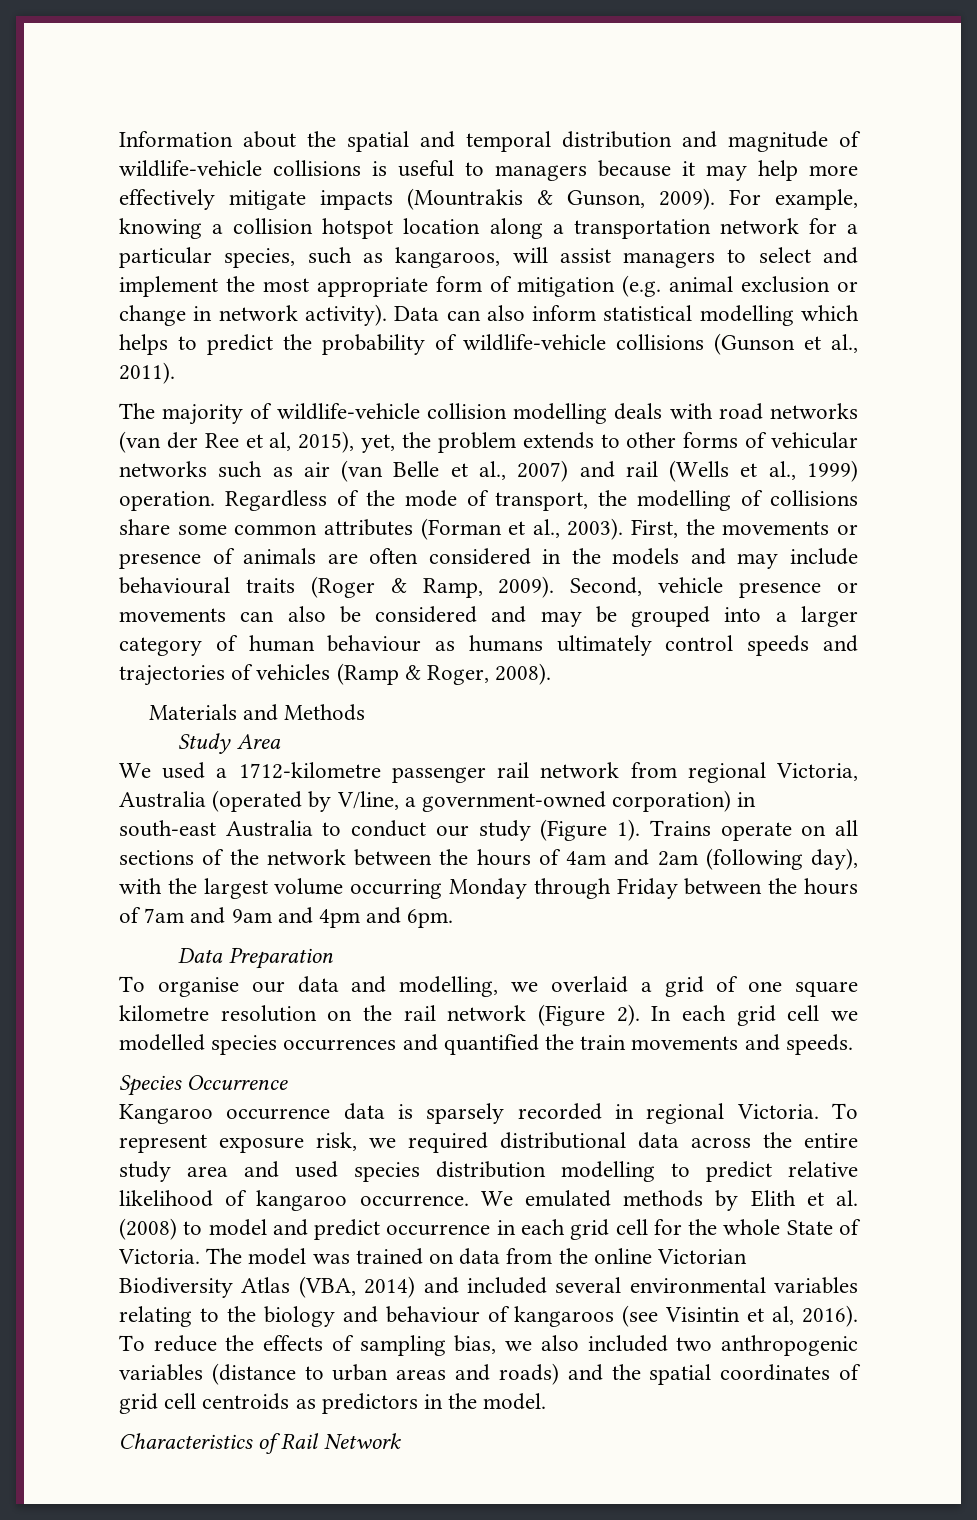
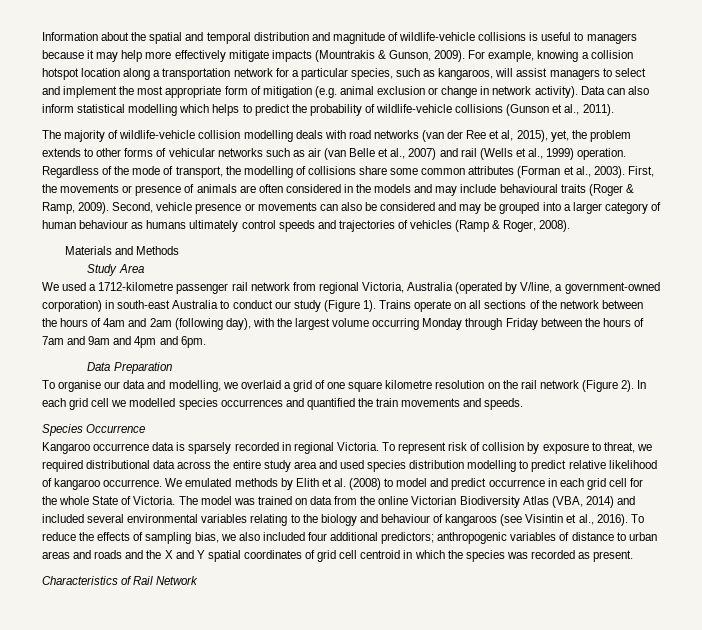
- To represent exposure risk, we required distributional data across the entire study area and used species distribution modelling to predict relative likelihood of kangaroo occurrence.
+ To represent risk of collision by exposure to threat, we required distributional data across the entire study area and used species distribution modelling to predict relative likelihood of kangaroo occurrence.
- The model was trained on data from the online Victorian Biodiversity Atlas (VBA, 2014) and included several environmental variables relating to the biology and behaviour of kangaroos (see Visintin et al, 2016).
+ The model was trained on data from the online Victorian Biodiversity Atlas (VBA, 2014) and included several environmental variables relating to the biology and behaviour of kangaroos (see Visintin et al., 2016).
- To reduce the effects of sampling bias, we also included two anthropogenic variables (distance to urban areas and roads) and the spatial coordinates of grid cell centroids as predictors in the model.
+ To reduce the effects of sampling bias, we also included four additional predictors; anthropogenic variables of distance to urban areas and roads and the X and Y spatial coordinates of grid cell centroid in which the species was recorded as present.

